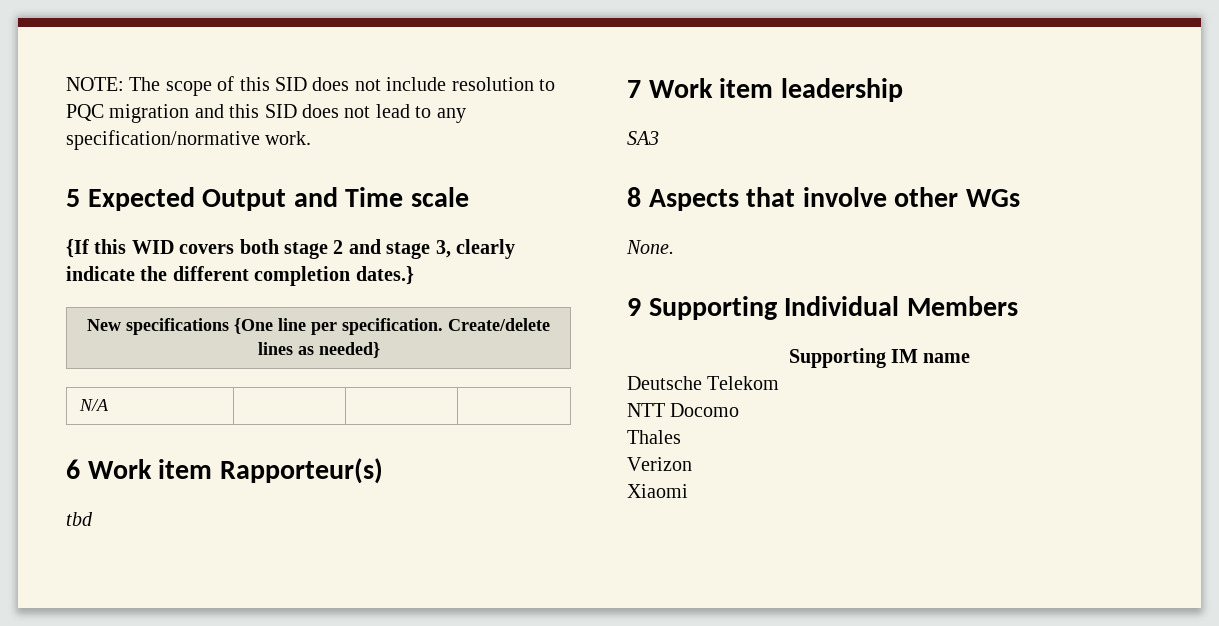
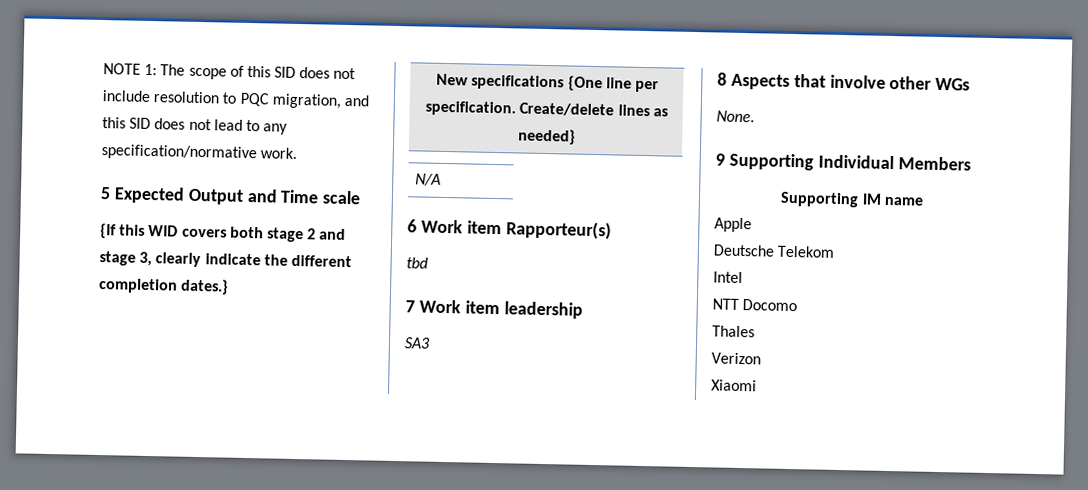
- NOTE: The scope of this SID does not include resolution to PQC migration and this SID does not lead to any specification/normative work.
+ NOTE 1: The scope of this SID does not include resolution to PQC migration, and this SID does not lead to any specification/normative work.
+ Apple
+ Intel

